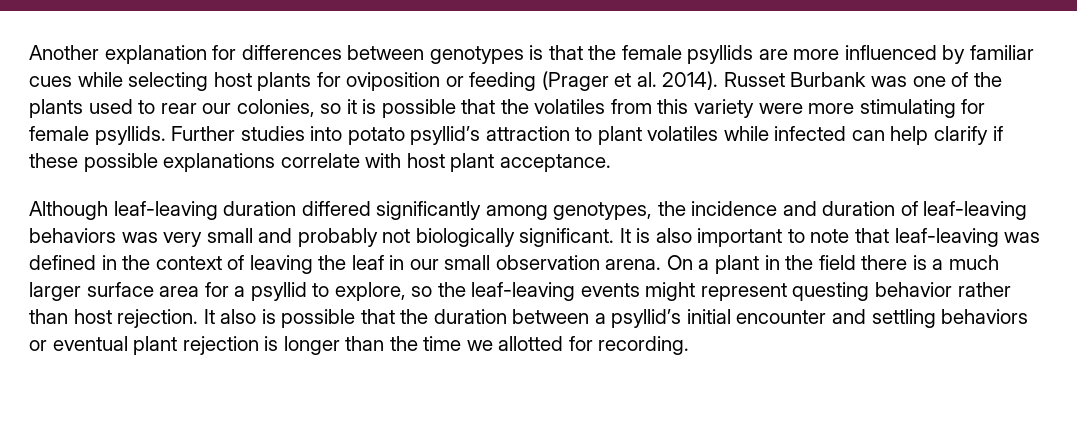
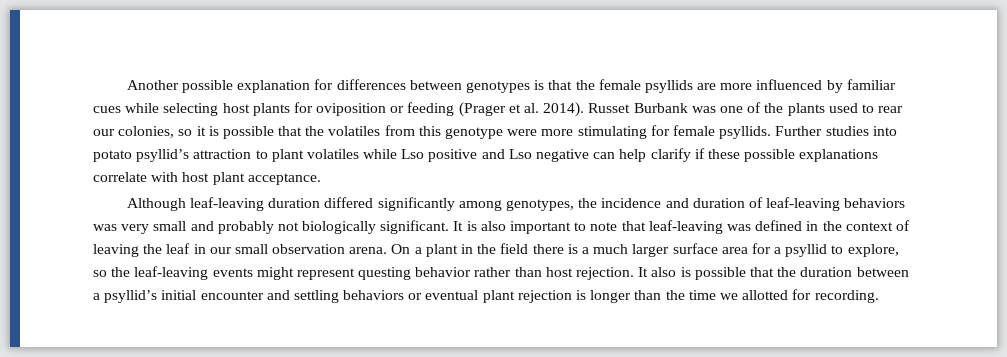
- Another explanation for differences between genotypes is that the female psyllids are more influenced by familiar cues while selecting host plants for oviposition or feeding (Prager et al. 2014).
+ Another possible explanation for differences between genotypes is that the female psyllids are more influenced by familiar cues while selecting host plants for oviposition or feeding (Prager et al. 2014).
- Russet Burbank was one of the plants used to rear our colonies, so it is possible that the volatiles from this variety were more stimulating for female psyllids.
+ Russet Burbank was one of the plants used to rear our colonies, so it is possible that the volatiles from this genotype were more stimulating for female psyllids.
- Further studies into potato psyllid’s attraction to plant volatiles while infected can help clarify if these possible explanations correlate with host plant acceptance.
+ Further studies into potato psyllid’s attraction to plant volatiles while Lso positive and Lso negative can help clarify if these possible explanations correlate with host plant acceptance.

